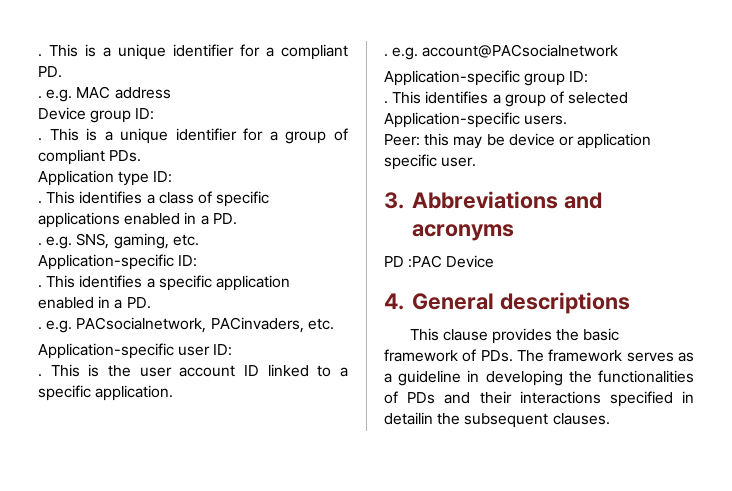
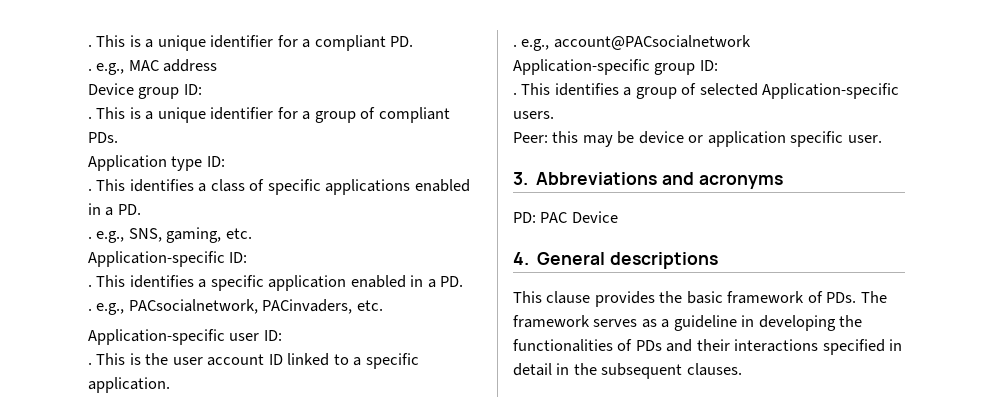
- . e.g. MAC address
+ . e.g., MAC address
- . e.g. SNS, gaming, etc.
+ . e.g., SNS, gaming, etc.
- . e.g. PACsocialnetwork, PACinvaders, etc.
+ . e.g., PACsocialnetwork, PACinvaders, etc.
- . e.g. account@PACsocialnetwork
+ . e.g., account@PACsocialnetwork
- PD :PAC Device
+ PD: PAC Device
- This clause provides the basic framework of PDs. The framework serves as a guideline in developing the functionalities of PDs and their interactions specified in detailin the subsequent clauses.
+ This clause provides the basic framework of PDs. The framework serves as a guideline in developing the functionalities of PDs and their interactions specified in detail in the subsequent clauses.

